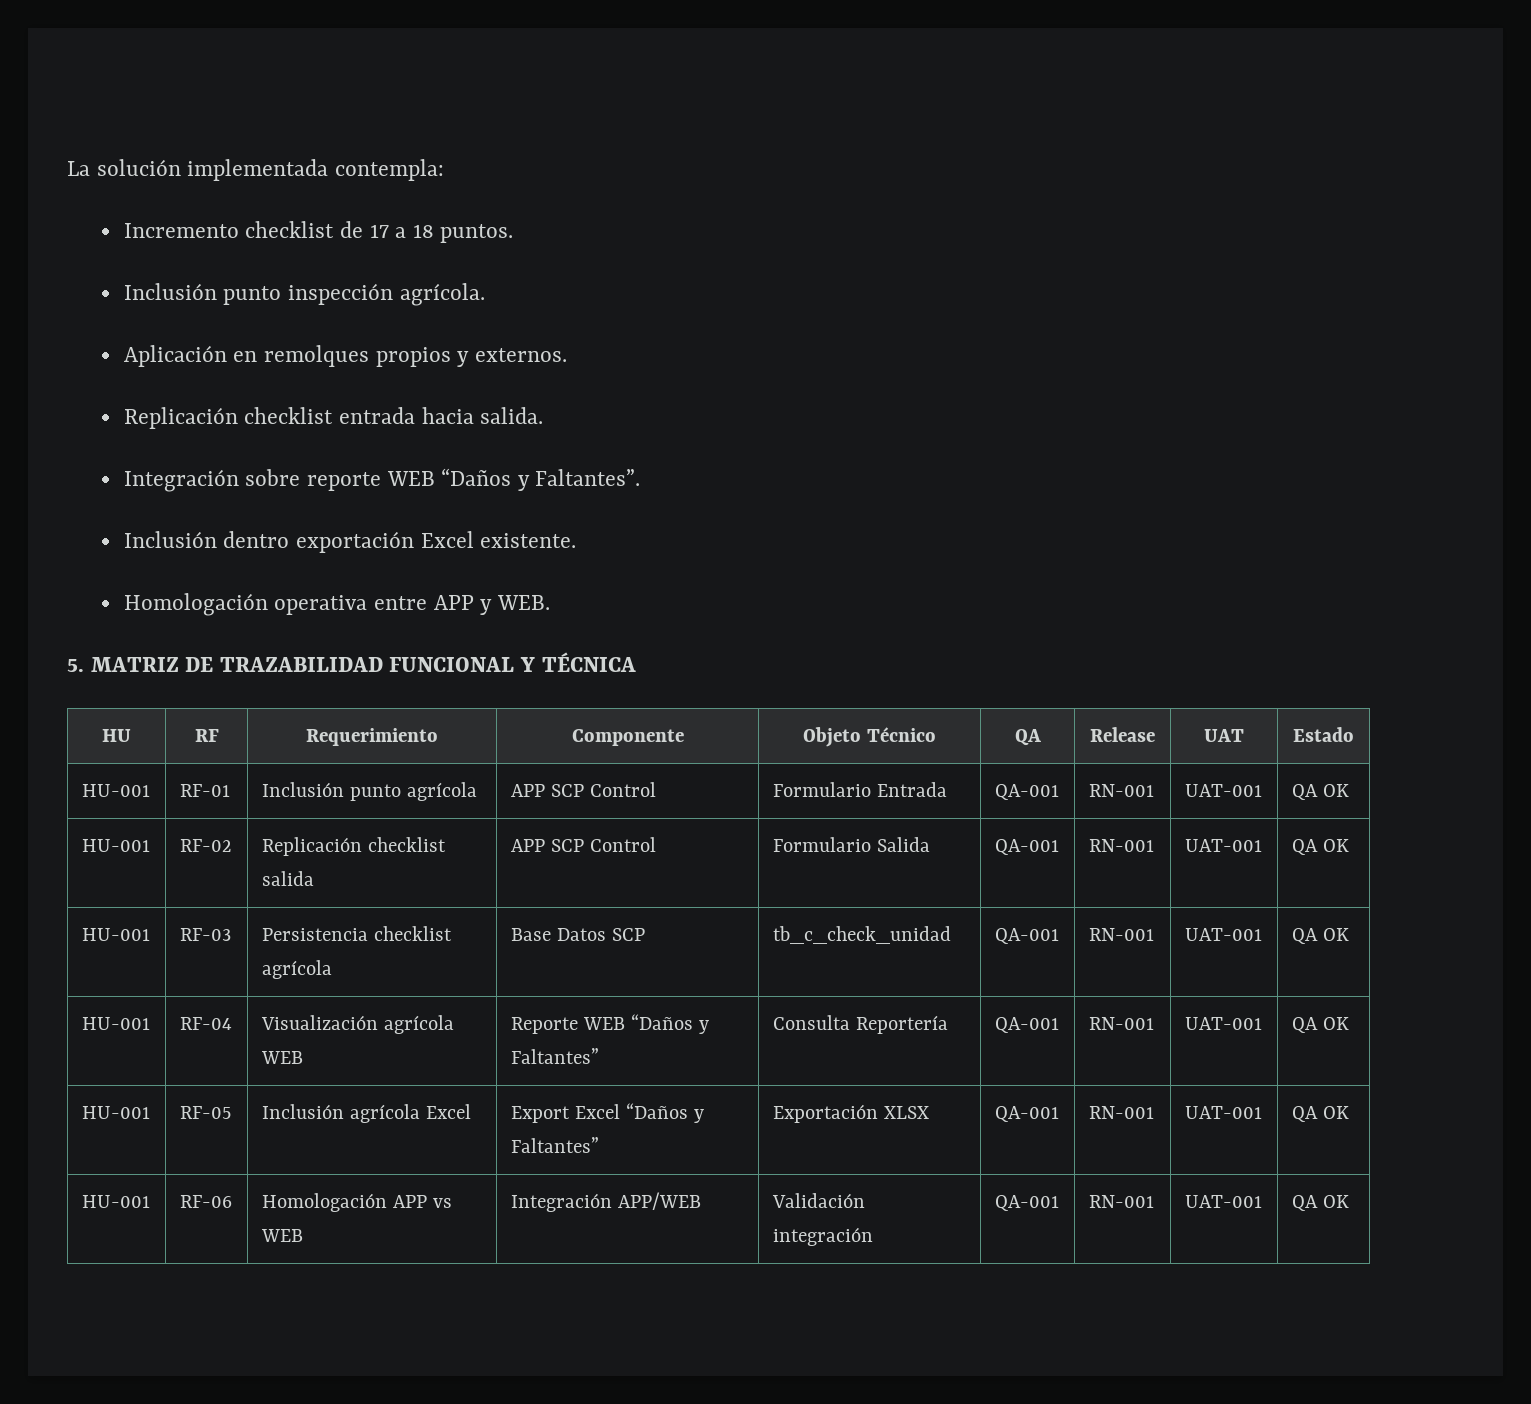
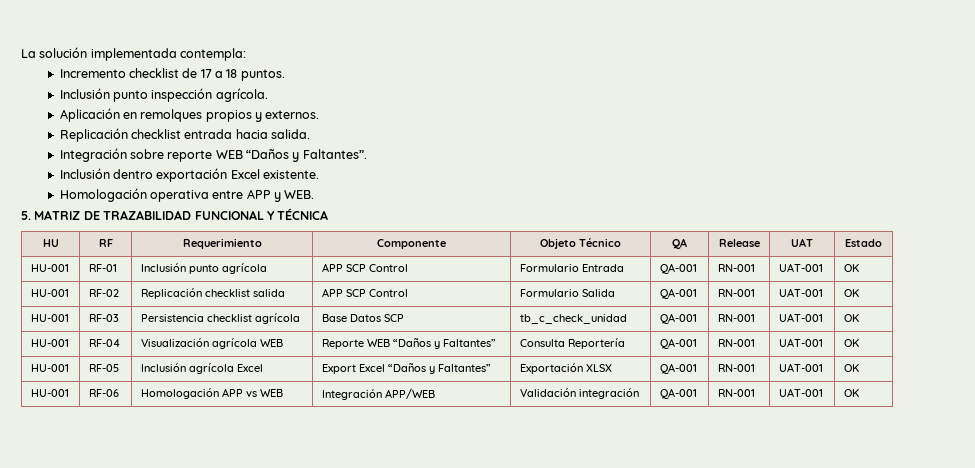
- HU-001 | RF-01 | Inclusión punto agrícola | APP SCP Control | Formulario Entrada | QA-001 | RN-001 | UAT-001 | QA OK
+ HU-001 | RF-01 | Inclusión punto agrícola | APP SCP Control | Formulario Entrada | QA-001 | RN-001 | UAT-001 | OK
- HU-001 | RF-02 | Replicación checklist salida | APP SCP Control | Formulario Salida | QA-001 | RN-001 | UAT-001 | QA OK
+ HU-001 | RF-02 | Replicación checklist salida | APP SCP Control | Formulario Salida | QA-001 | RN-001 | UAT-001 | OK
- HU-001 | RF-03 | Persistencia checklist agrícola | Base Datos SCP | tb_c_check_unidad | QA-001 | RN-001 | UAT-001 | QA OK
+ HU-001 | RF-03 | Persistencia checklist agrícola | Base Datos SCP | tb_c_check_unidad | QA-001 | RN-001 | UAT-001 | OK
- HU-001 | RF-04 | Visualización agrícola WEB | Reporte WEB “Daños y Faltantes” | Consulta Reportería | QA-001 | RN-001 | UAT-001 | QA OK
+ HU-001 | RF-04 | Visualización agrícola WEB | Reporte WEB “Daños y Faltantes” | Consulta Reportería | QA-001 | RN-001 | UAT-001 | OK
- HU-001 | RF-05 | Inclusión agrícola Excel | Export Excel “Daños y Faltantes” | Exportación XLSX | QA-001 | RN-001 | UAT-001 | QA OK
+ HU-001 | RF-05 | Inclusión agrícola Excel | Export Excel “Daños y Faltantes” | Exportación XLSX | QA-001 | RN-001 | UAT-001 | OK
- HU-001 | RF-06 | Homologación APP vs WEB | Integración APP/WEB | Validación integración | QA-001 | RN-001 | UAT-001 | QA OK
+ HU-001 | RF-06 | Homologación APP vs WEB | Integración APP/WEB | Validación integración | QA-001 | RN-001 | UAT-001 | OK

